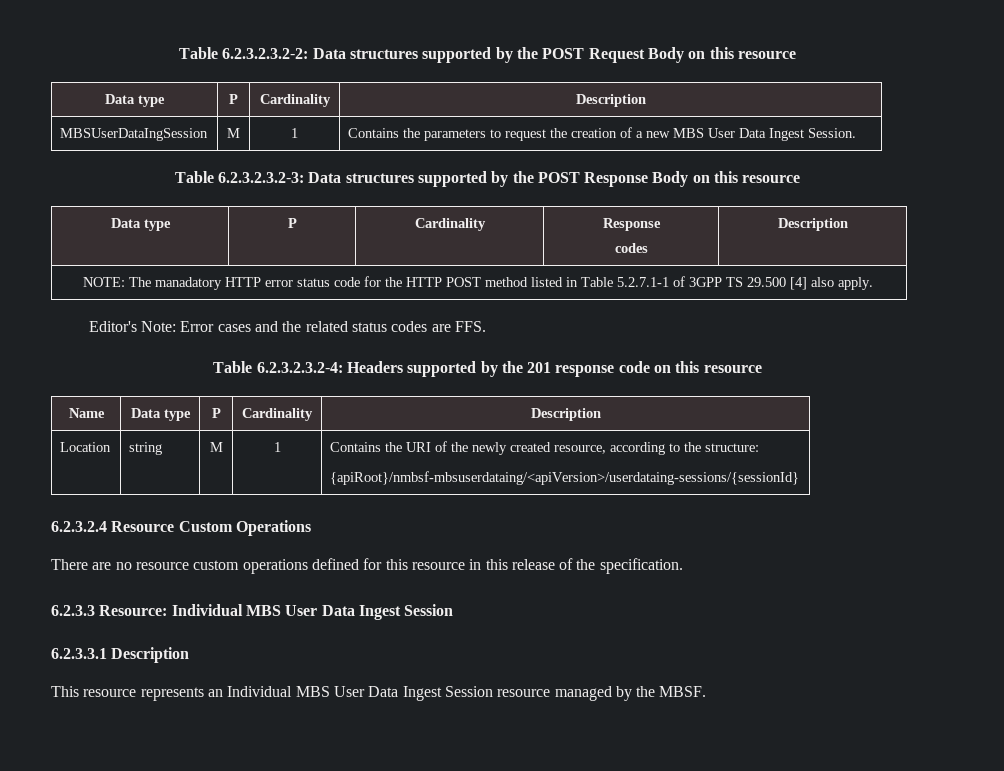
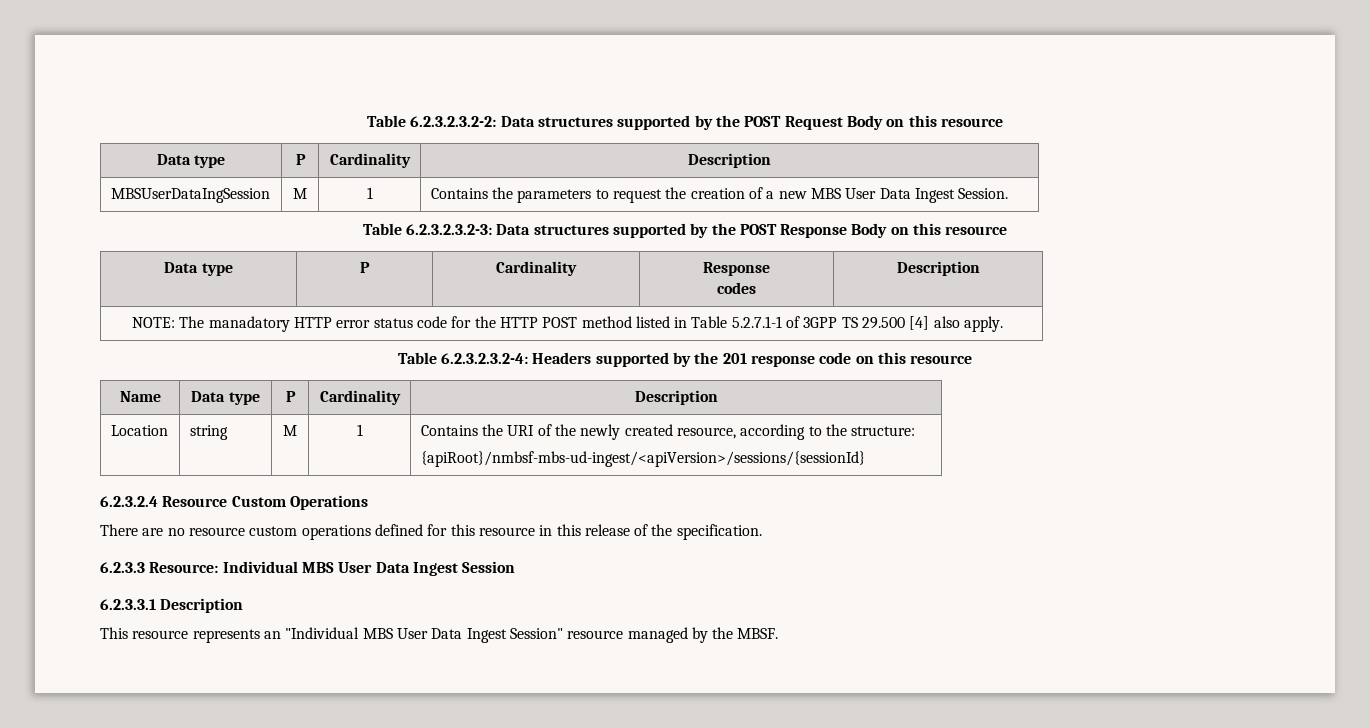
- Editor's Note: Error cases and the related status codes are FFS.
  Location | string | M | 1 | Contains the URI of the newly created resource, according to the structure:
- {apiRoot}/nmbsf-mbsuserdataing/<apiVersion>/userdataing-sessions/{sessionId}
+ {apiRoot}/nmbsf-mbs-ud-ingest/<apiVersion>/sessions/{sessionId}
- This resource represents an Individual MBS User Data Ingest Session resource managed by the MBSF.
+ This resource represents an "Individual MBS User Data Ingest Session" resource managed by the MBSF.

